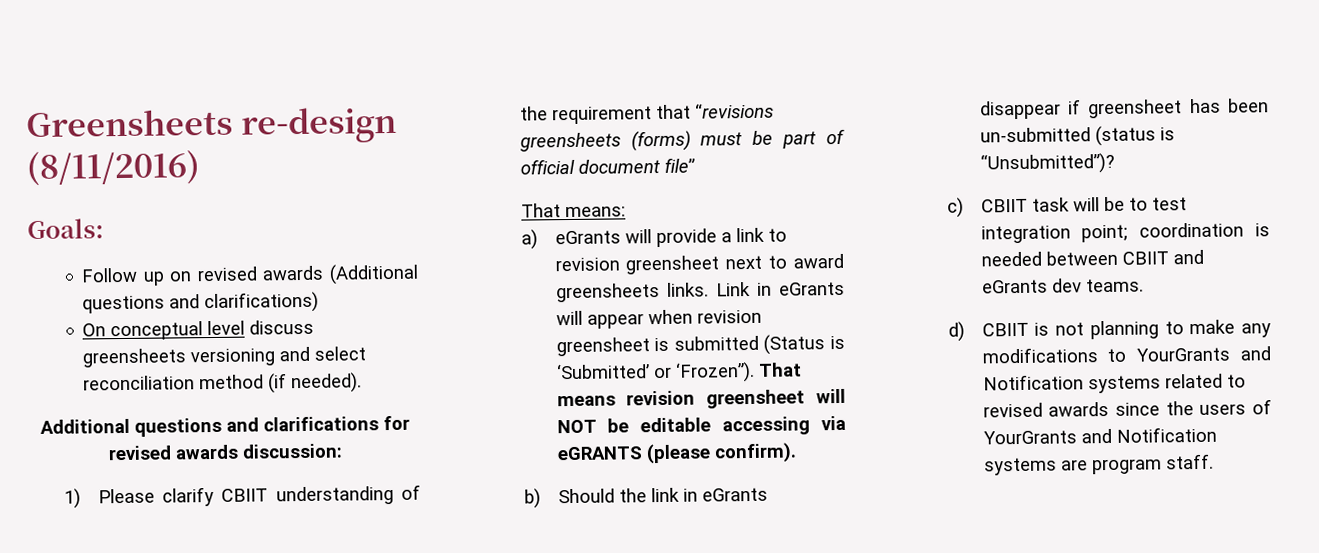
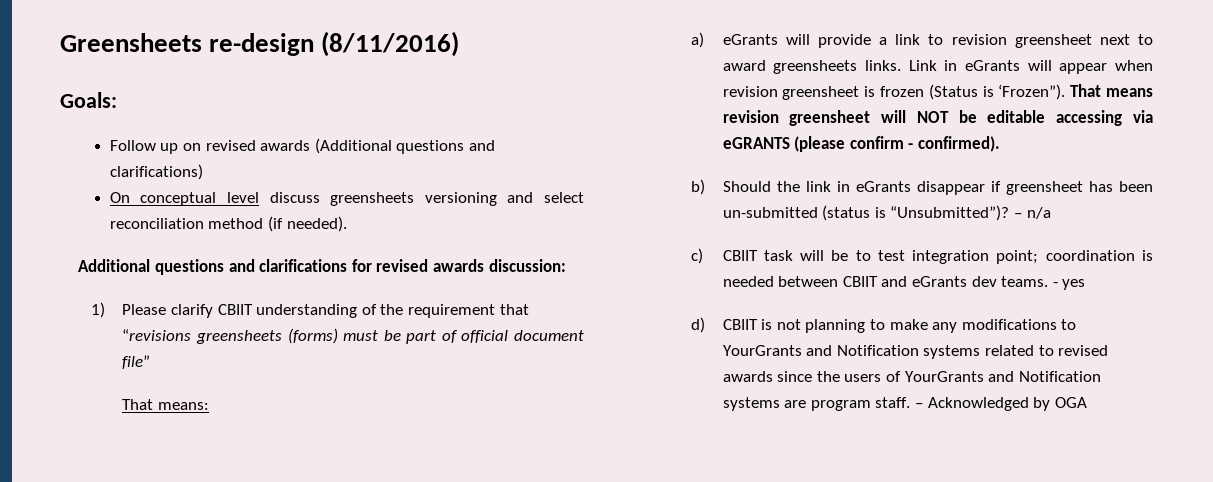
- Link in eGrants will appear when revision greensheet is submitted (Status is ‘Submitted’ or ‘Frozen”).
+ Link in eGrants will appear when revision greensheet is frozen (Status is ‘Frozen”).
- That means revision greensheet will NOT be editable accessing via eGRANTS (please confirm).
+ That means revision greensheet will NOT be editable accessing via eGRANTS (please confirm - confirmed).
+ – n/a
+ - yes
+ – Acknowledged by OGA

